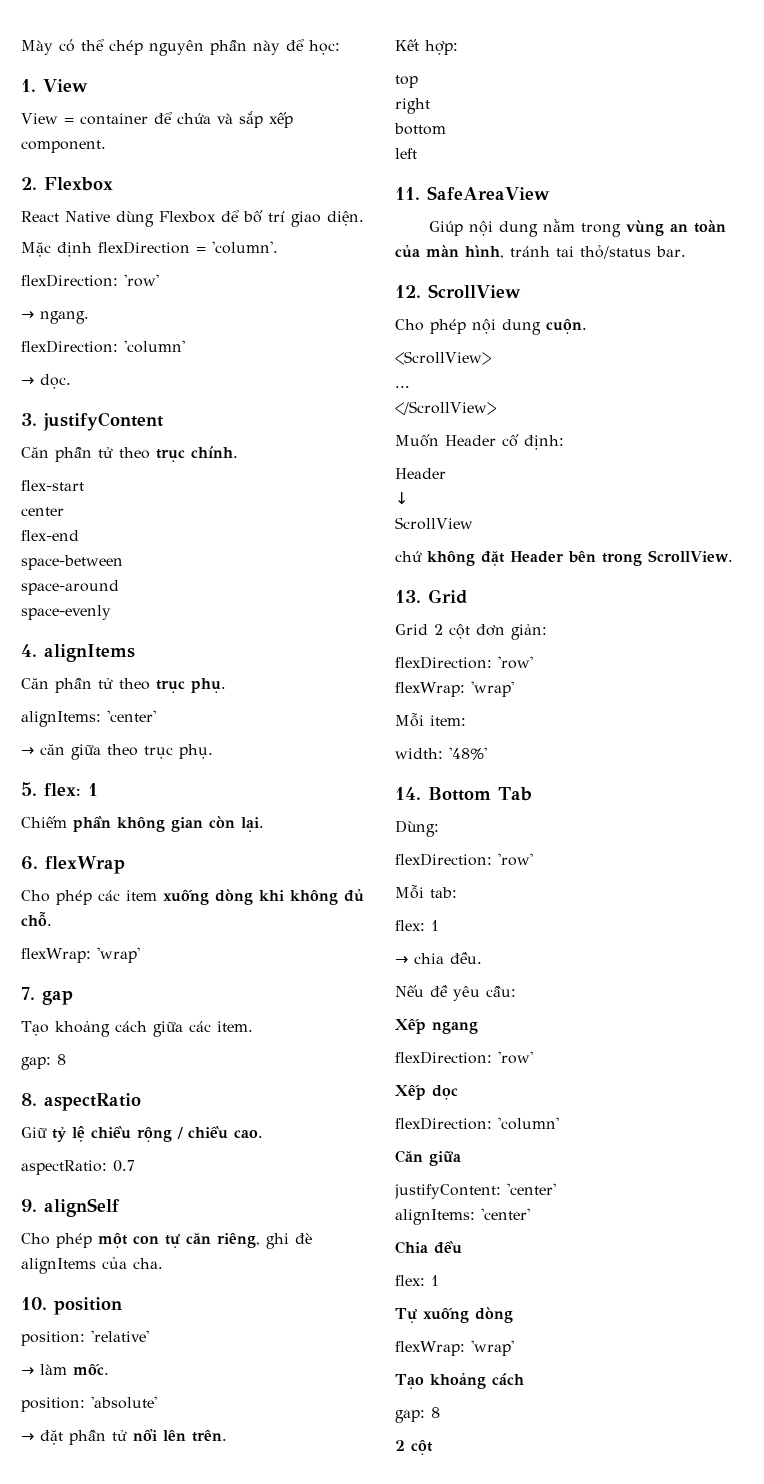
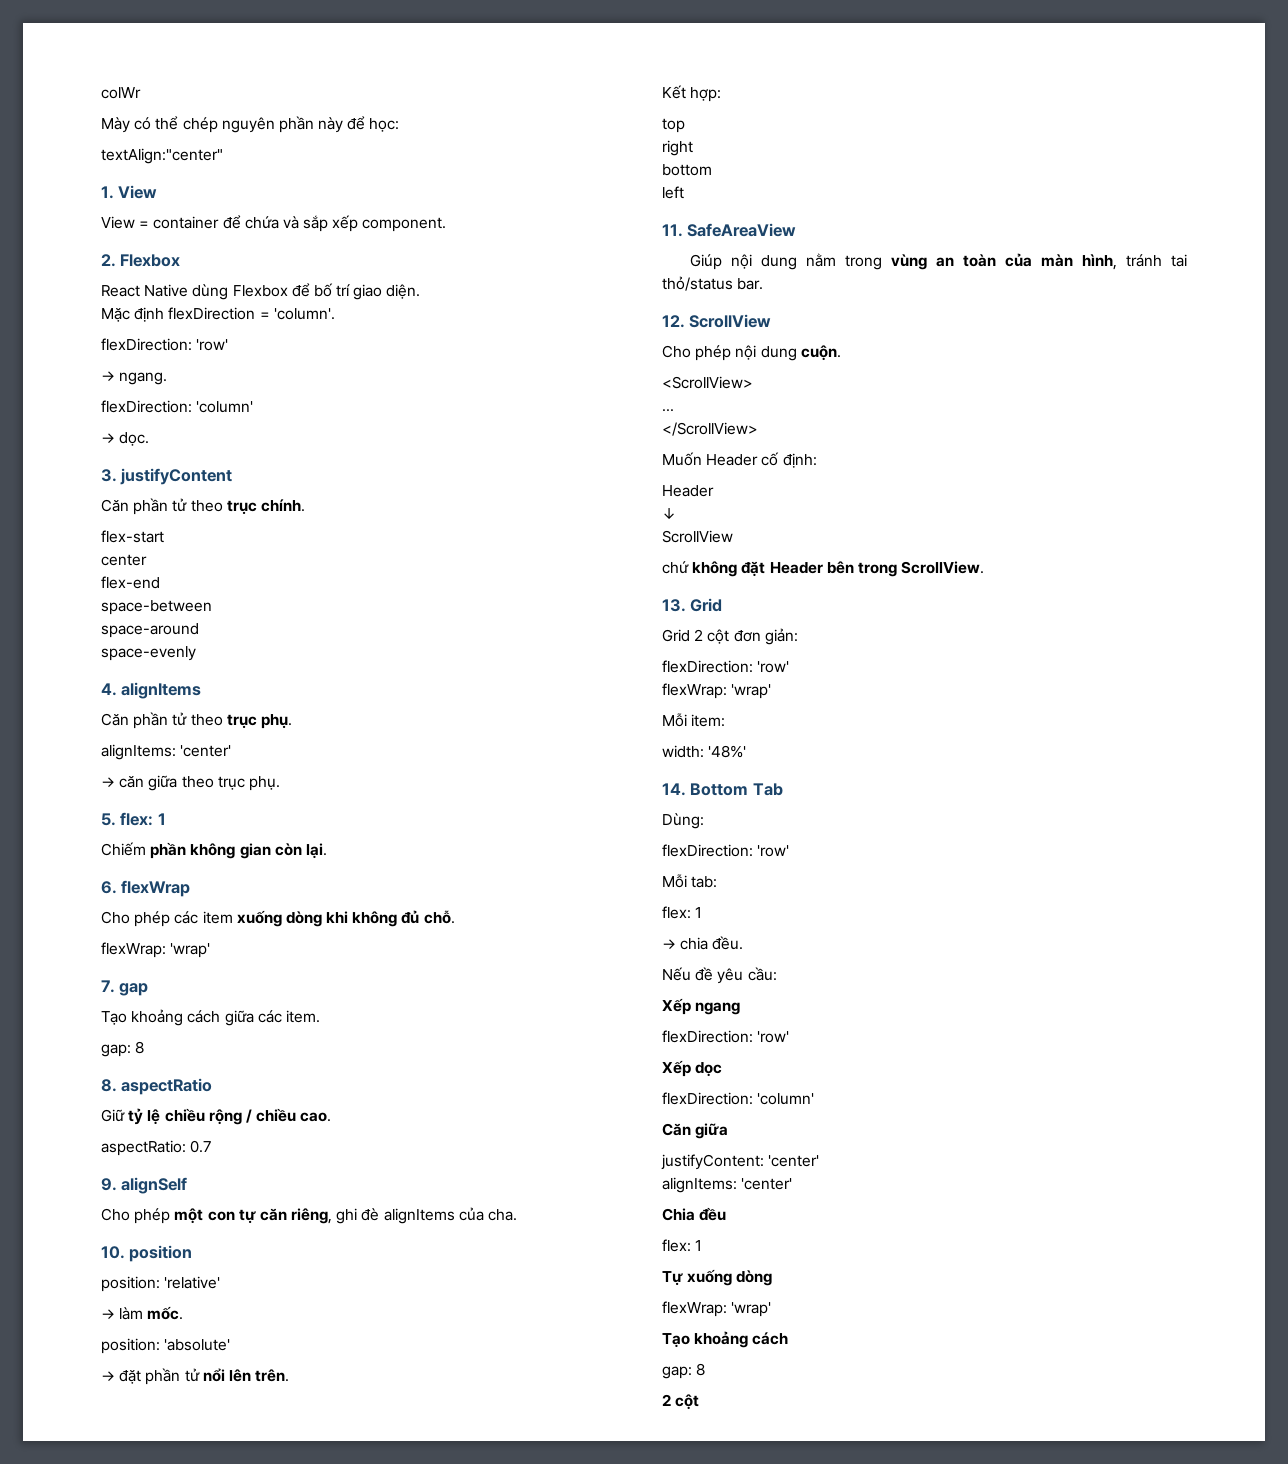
+ colWr
+ textAlign:"center"

